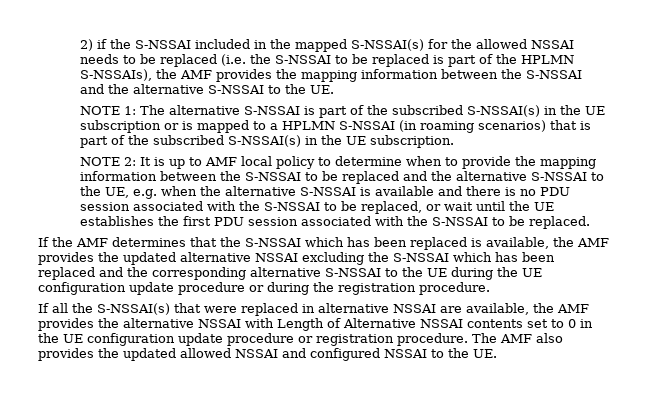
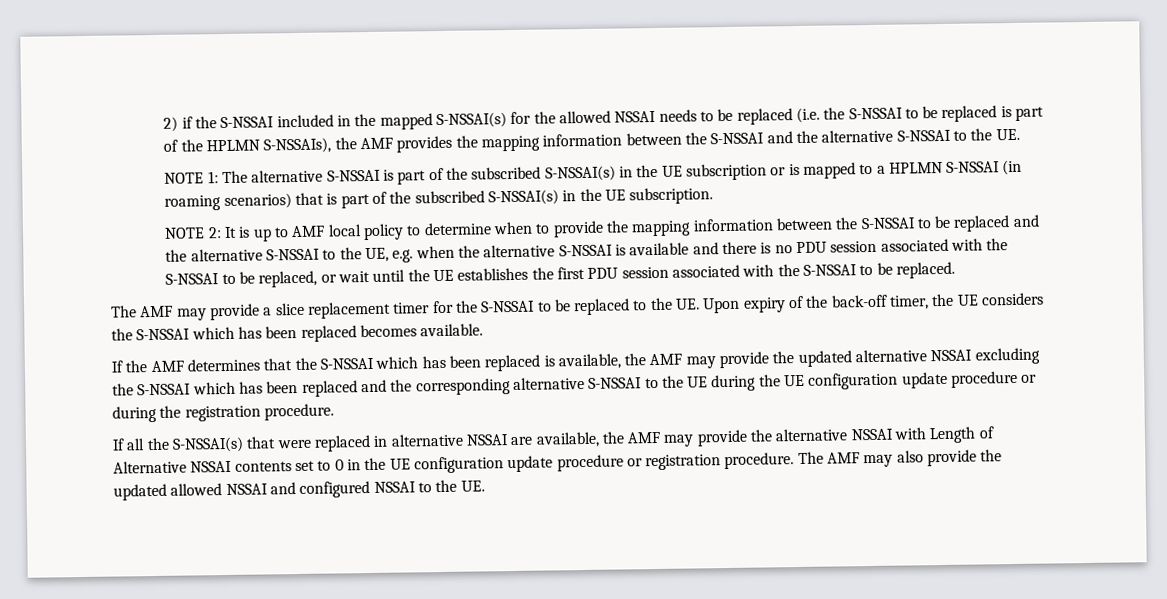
+ The AMF may provide a slice replacement timer for the S-NSSAI to be replaced to the UE. Upon expiry of the back-off timer, the UE considers the S-NSSAI which has been replaced becomes available.
- If the AMF determines that the S-NSSAI which has been replaced is available, the AMF provides the updated alternative NSSAI excluding the S-NSSAI which has been replaced and the corresponding alternative S-NSSAI to the UE during the UE configuration update procedure or during the registration procedure.
+ If the AMF determines that the S-NSSAI which has been replaced is available, the AMF may provide the updated alternative NSSAI excluding the S-NSSAI which has been replaced and the corresponding alternative S-NSSAI to the UE during the UE configuration update procedure or during the registration procedure.
- If all the S-NSSAI(s) that were replaced in alternative NSSAI are available, the AMF provides the alternative NSSAI with Length of Alternative NSSAI contents set to 0 in the UE configuration update procedure or registration procedure.
+ If all the S-NSSAI(s) that were replaced in alternative NSSAI are available, the AMF may provide the alternative NSSAI with Length of Alternative NSSAI contents set to 0 in the UE configuration update procedure or registration procedure.
- The AMF also provides the updated allowed NSSAI and configured NSSAI to the UE.
+ The AMF may also provide the updated allowed NSSAI and configured NSSAI to the UE.

